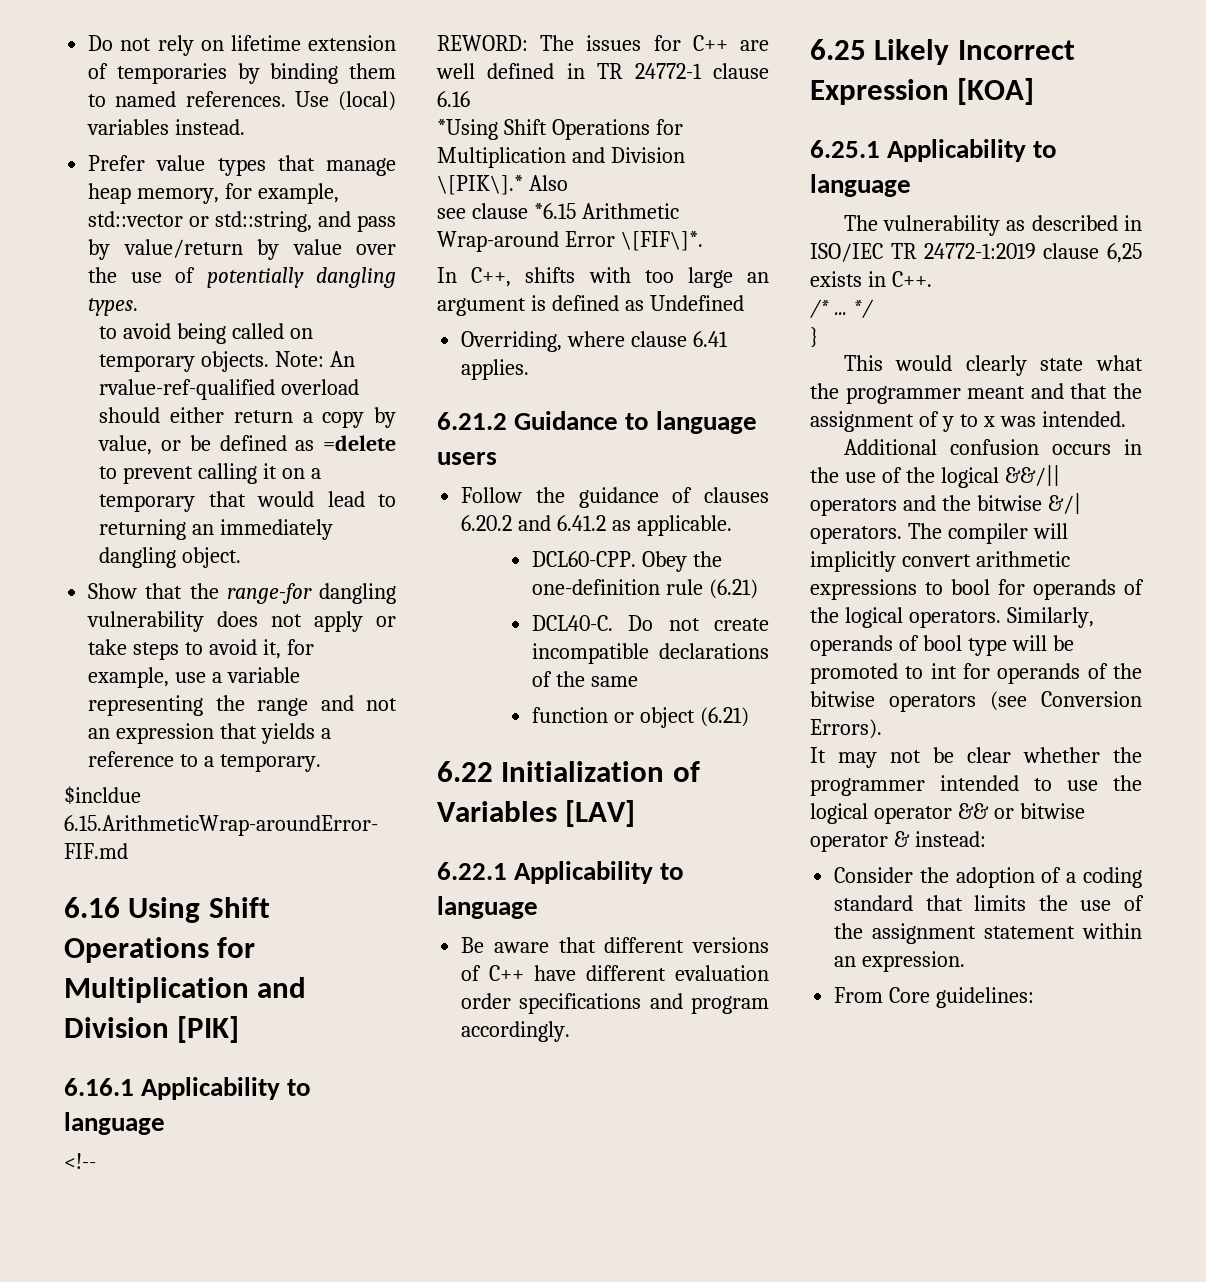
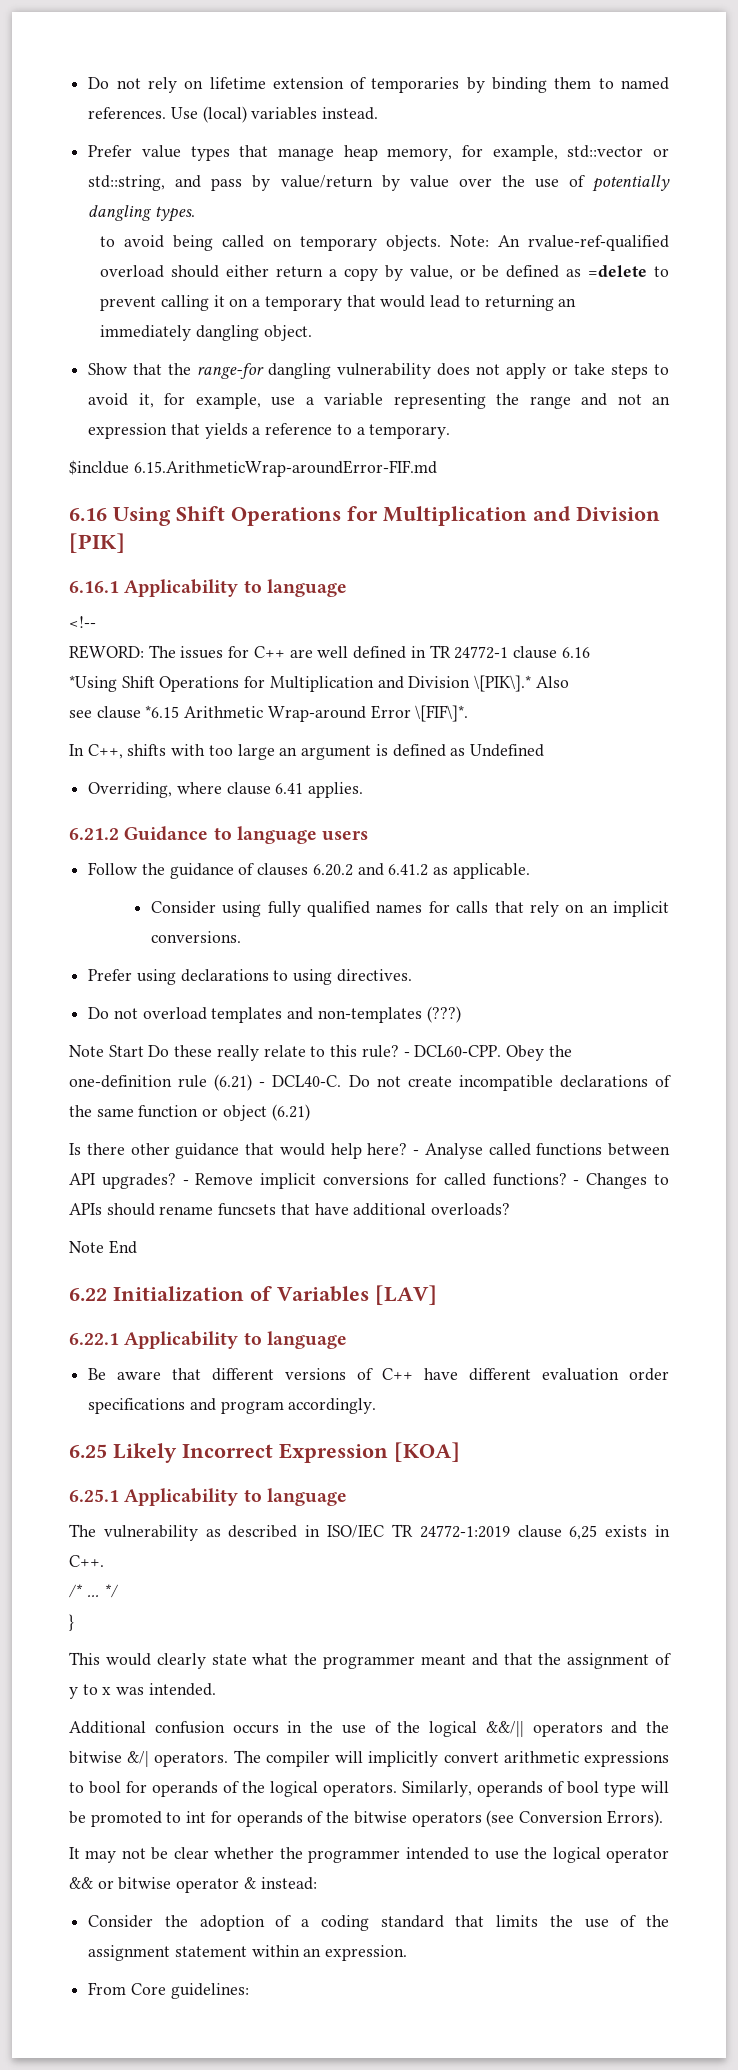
- DCL60-CPP.
+ Consider using fully qualified names for calls that rely on an implicit conversions.
+ Prefer using declarations to using directives.
+ Do not overload templates and non-templates (???)
+ Note Start Do these really relate to this rule? - DCL60-CPP.
- Obey the one-definition rule (6.21)
- DCL40-C.
+ Obey the one-definition rule (6.21) - DCL40-C.
- Do not create incompatible declarations of the same
- function or object (6.21)
+ Do not create incompatible declarations of the same function or object (6.21)
+ Is there other guidance that would help here? - Analyse called functions between API upgrades? - Remove implicit conversions for called functions? - Changes to APIs should rename funcsets that have additional overloads?
+ Note End

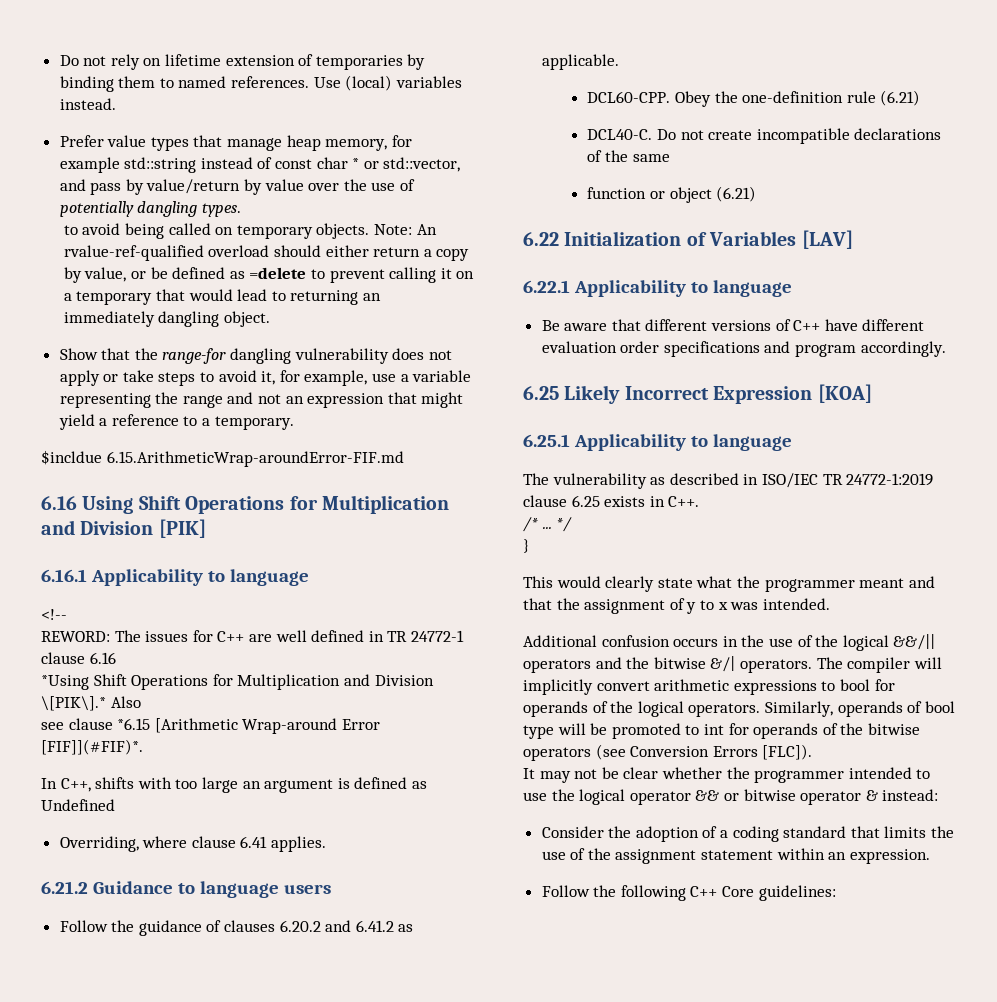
- Prefer value types that manage heap memory, for example, std::vector or std::string, and pass by value/return by value over the use of potentially dangling types.
+ Prefer value types that manage heap memory, for example std::string instead of const char * or std::vector, and pass by value/return by value over the use of potentially dangling types.
- Show that the range-for dangling vulnerability does not apply or take steps to avoid it, for example, use a variable representing the range and not an expression that yields a reference to a temporary.
+ Show that the range-for dangling vulnerability does not apply or take steps to avoid it, for example, use a variable representing the range and not an expression that might yield a reference to a temporary.
- see clause *6.15 Arithmetic Wrap-around Error \[FIF\]*.
+ see clause *6.15 [Arithmetic Wrap-around Error [FIF]](#FIF)*.
- Consider using fully qualified names for calls that rely on an implicit conversions.
- Prefer using declarations to using directives.
- Do not overload templates and non-templates (???)
- Note Start Do these really relate to this rule? - DCL60-CPP.
+ DCL60-CPP.
- Obey the one-definition rule (6.21) - DCL40-C.
+ Obey the one-definition rule (6.21)
+ DCL40-C.
- Do not create incompatible declarations of the same function or object (6.21)
+ Do not create incompatible declarations of the same
+ function or object (6.21)
- Is there other guidance that would help here? - Analyse called functions between API upgrades? - Remove implicit conversions for called functions? - Changes to APIs should rename funcsets that have additional overloads?
- Note End
- The vulnerability as described in ISO/IEC TR 24772-1:2019 clause 6,25 exists in C++.
+ The vulnerability as described in ISO/IEC TR 24772-1:2019 clause 6.25 exists in C++.
- Similarly, operands of bool type will be promoted to int for operands of the bitwise operators (see Conversion Errors).
+ Similarly, operands of bool type will be promoted to int for operands of the bitwise operators (see Conversion Errors [FLC]).
- From Core guidelines:
+ Follow the following C++ Core guidelines:

